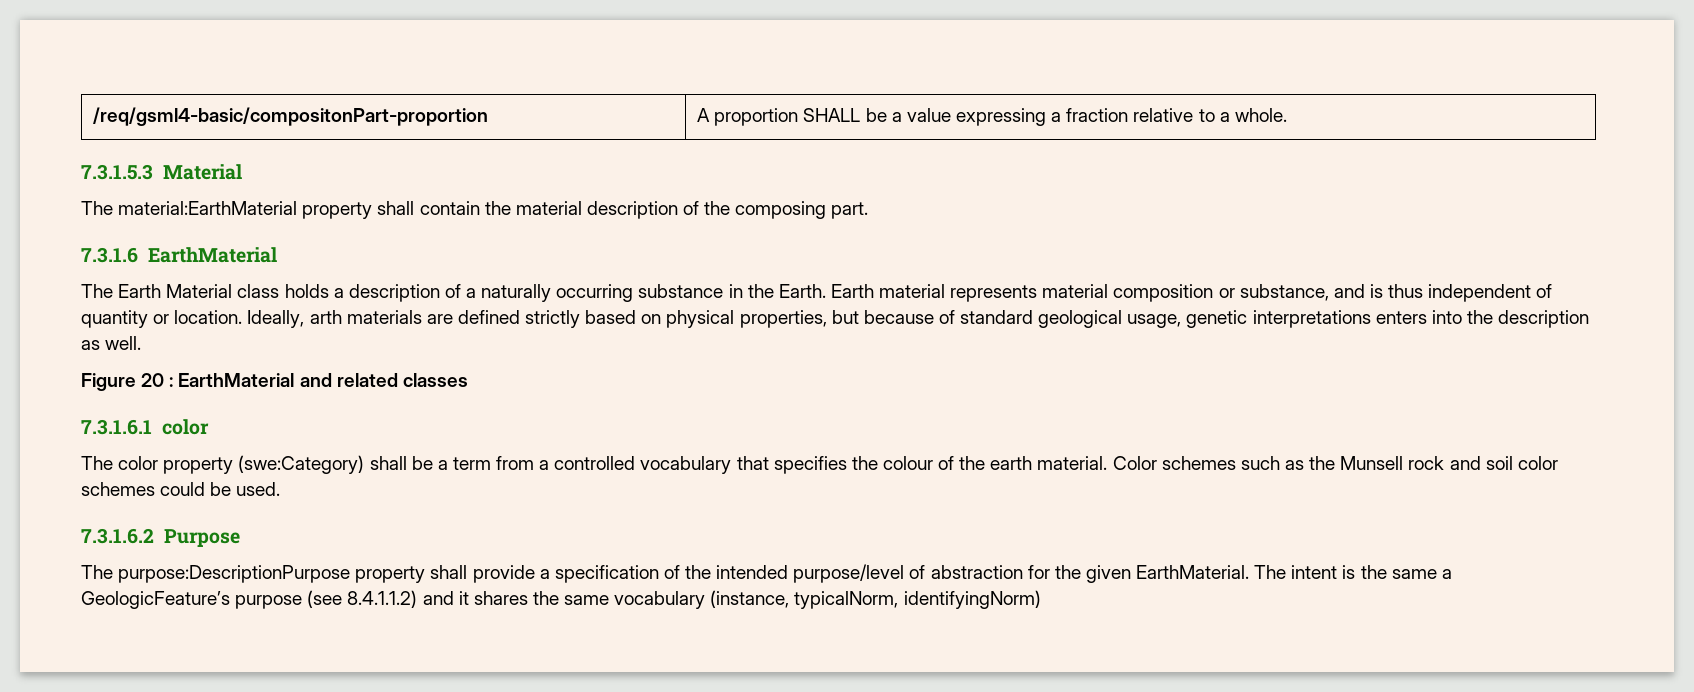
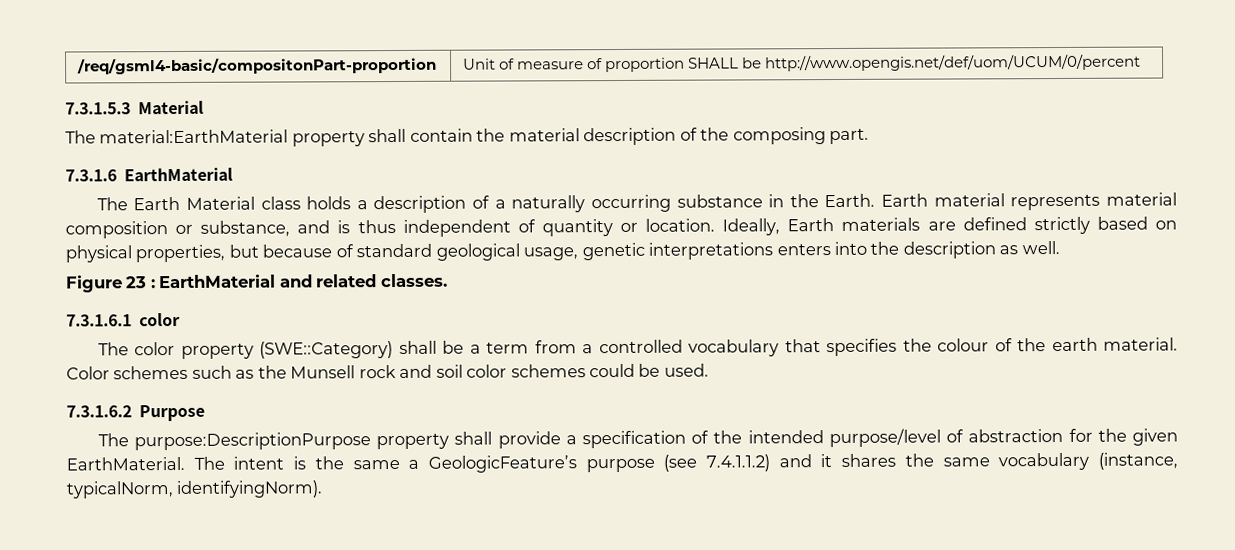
- /req/gsml4-basic/compositonPart-proportion | A proportion SHALL be a value expressing a fraction relative to a whole.
+ /req/gsml4-basic/compositonPart-proportion | Unit of measure of proportion SHALL be http://www.opengis.net/def/uom/UCUM/0/percent
- Ideally, arth materials are defined strictly based on physical properties, but because of standard geological usage, genetic interpretations enters into the description as well.
+ Ideally, Earth materials are defined strictly based on physical properties, but because of standard geological usage, genetic interpretations enters into the description as well.
- Figure 20 : EarthMaterial and related classes
+ Figure 23 : EarthMaterial and related classes.
- The color property (swe:Category) shall be a term from a controlled vocabulary that specifies the colour of the earth material.
+ The color property (SWE::Category) shall be a term from a controlled vocabulary that specifies the colour of the earth material.
- The intent is the same a GeologicFeature’s purpose (see 8.4.1.1.2) and it shares the same vocabulary (instance, typicalNorm, identifyingNorm)
+ The intent is the same a GeologicFeature’s purpose (see 7.4.1.1.2) and it shares the same vocabulary (instance, typicalNorm, identifyingNorm).

